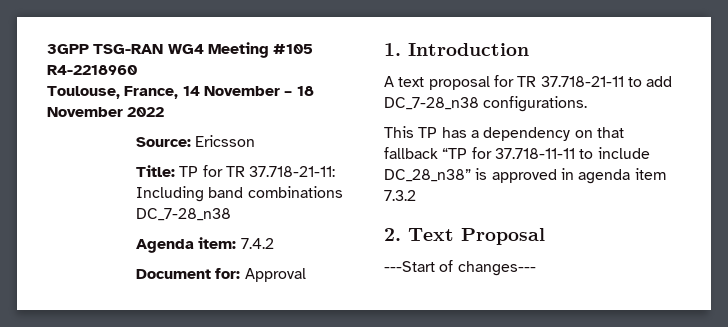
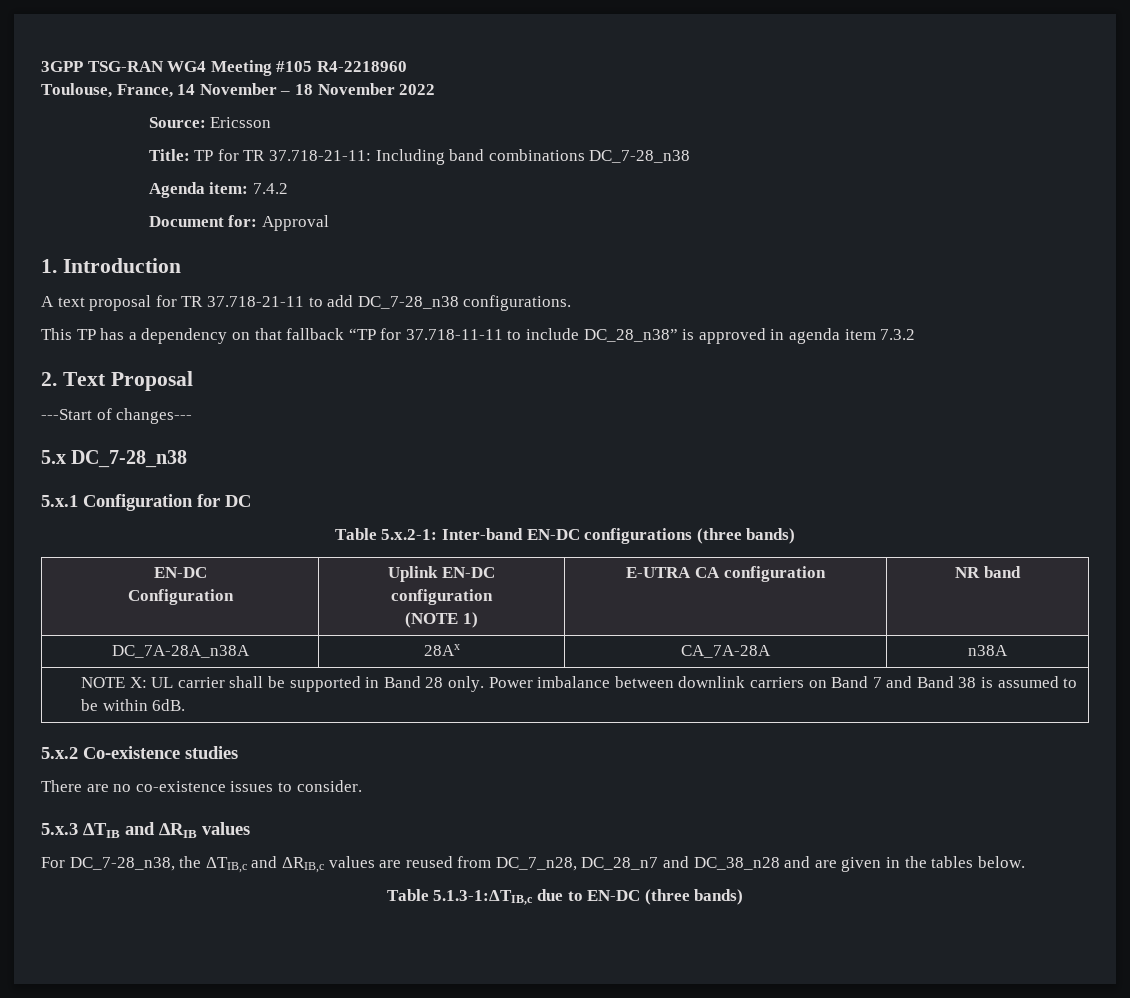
+ 5.x DC_7-28_n38
+ 5.x.1 Configuration for DC
+ Table 5.x.2-1: Inter-band EN-DC configurations (three bands)
+ EN-DC
+ Configuration | Uplink EN-DC
+ configuration
+ (NOTE 1) | E-UTRA CA configuration | NR band
+ DC_7A-28A_n38A | 28Ax | CA_7A-28A | n38A
+ NOTE X: UL carrier shall be supported in Band 28 only. Power imbalance between downlink carriers on Band 7 and Band 38 is assumed to be within 6dB.
+ 5.x.2 Co-existence studies
+ There are no co-existence issues to consider.
+ 5.x.3 ∆TIB and ∆RIB values
+ For DC_7-28_n38, the ΔTIB,c and ΔRIB,c values are reused from DC_7_n28, DC_28_n7 and DC_38_n28 and are given in the tables below.
+ Table 5.1.3-1:ΔTIB,c due to EN-DC (three bands)

